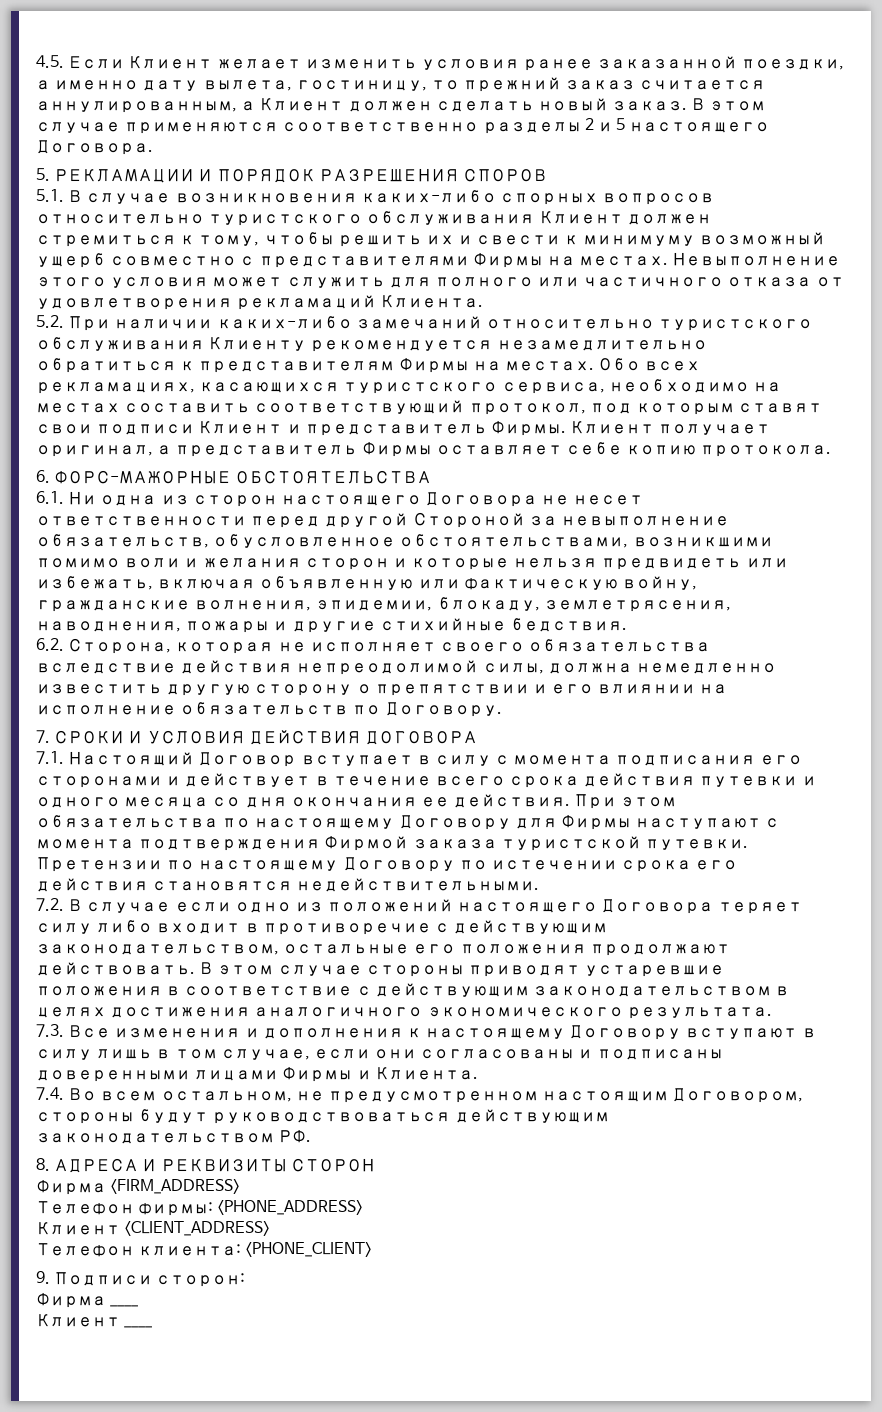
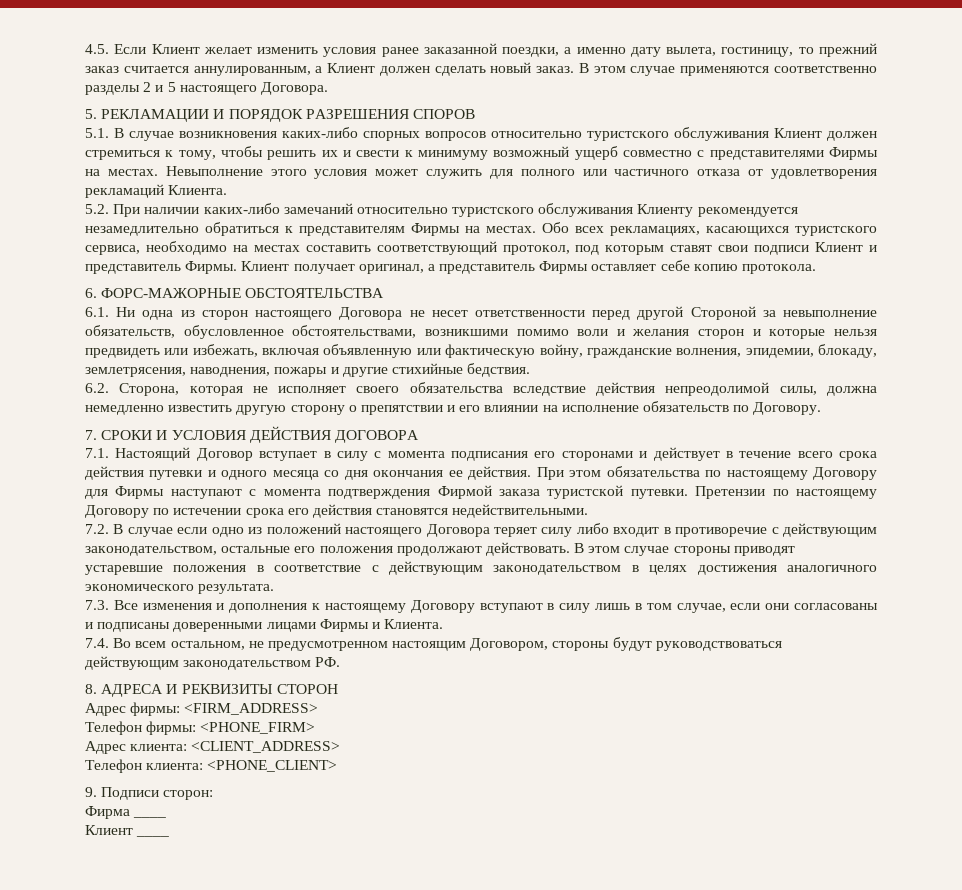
- Фирма <FIRM_ADDRESS>
+ Адрес фирмы: <FIRM_ADDRESS>
- Телефон фирмы: <PHONE_ADDRESS>
- Клиент <CLIENT_ADDRESS>
+ Телефон фирмы: <PHONE_FIRM>
+ Адрес клиента: <CLIENT_ADDRESS>

